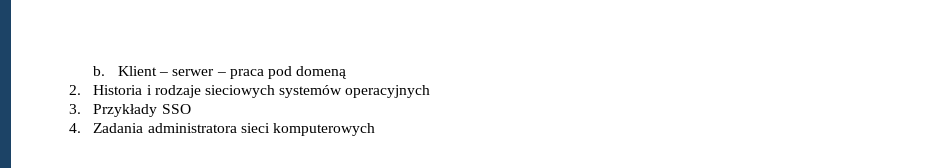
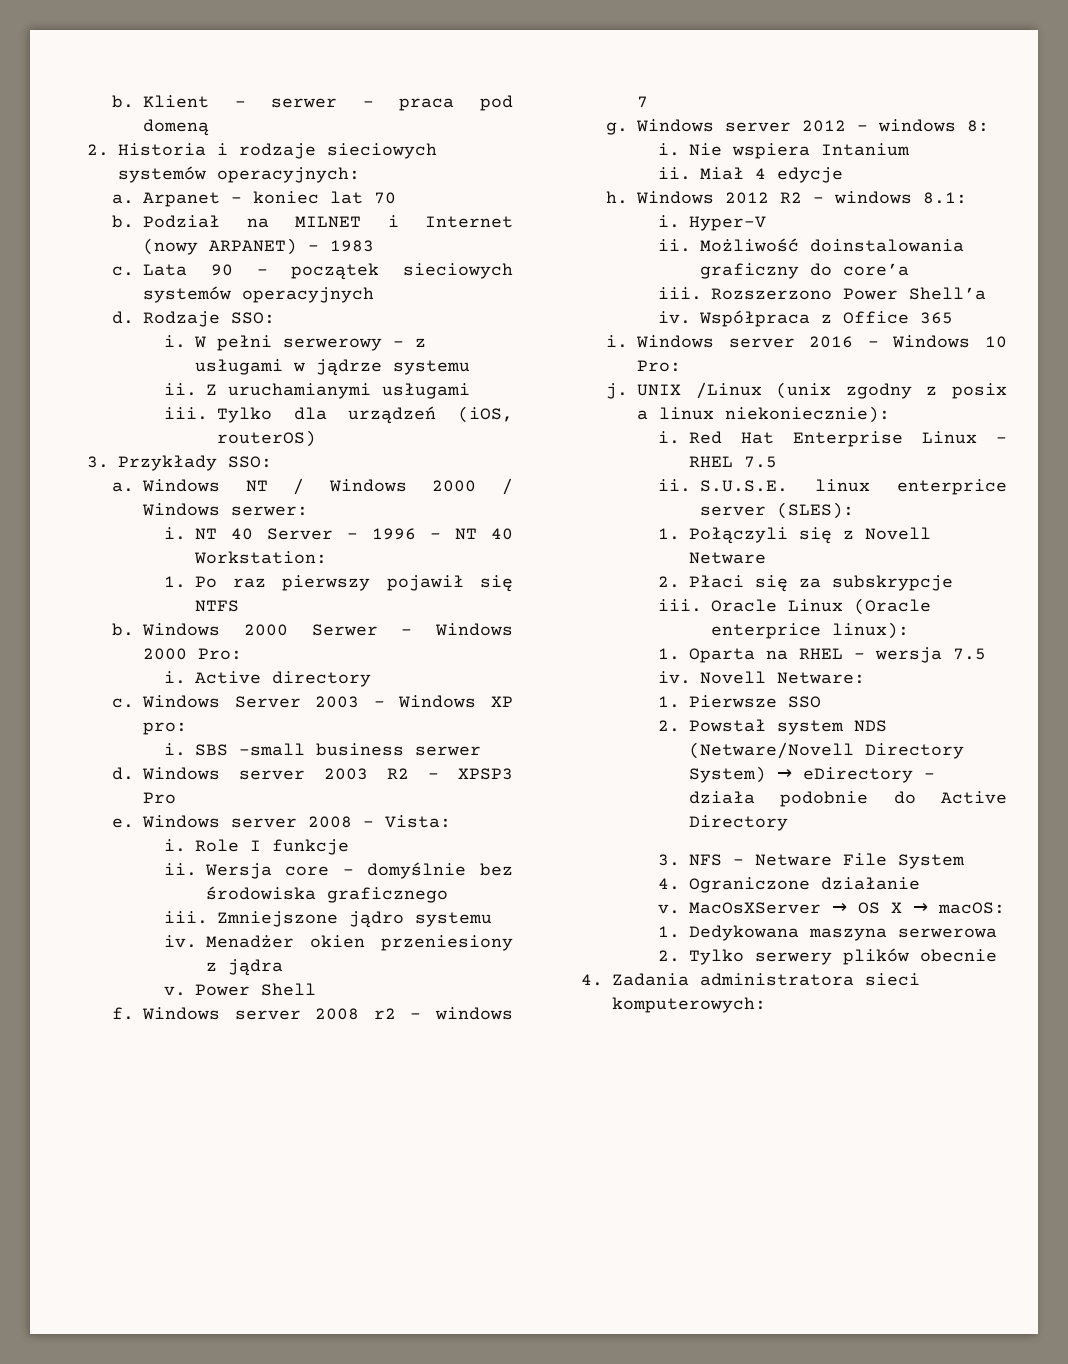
- 2. Historia i rodzaje sieciowych systemów operacyjnych
- 3. Przykłady SSO
+ 2. Historia i rodzaje sieciowych systemów operacyjnych:
+ a. Arpanet – koniec lat 70
+ b. Podział na MILNET i Internet (nowy ARPANET) – 1983
+ c. Lata 90 – początek sieciowych systemów operacyjnych
+ d. Rodzaje SSO:
+ i. W pełni serwerowy – z usługami w jądrze systemu
+ ii. Z uruchamianymi usługami
+ iii. Tylko dla urządzeń (iOS, routerOS)
+ 3. Przykłady SSO:
+ a. Windows NT / Windows 2000 / Windows serwer:
+ i. NT 40 Server – 1996 – NT 40 Workstation:
+ 1. Po raz pierwszy pojawił się NTFS
+ b. Windows 2000 Serwer – Windows 2000 Pro:
+ i. Active directory
+ c. Windows Server 2003 – Windows XP pro:
+ i. SBS -small business serwer
+ d. Windows server 2003 R2 – XPSP3 Pro
+ e. Windows server 2008 – Vista:
+ i. Role I funkcje
+ ii. Wersja core – domyślnie bez środowiska graficznego
+ iii. Zmniejszone jądro systemu
+ iv. Menadżer okien przeniesiony z jądra
+ v. Power Shell
+ f. Windows server 2008 r2 – windows 7
+ g. Windows server 2012 – windows 8:
+ i. Nie wspiera Intanium
+ ii. Miał 4 edycje
+ h. Windows 2012 R2 – windows 8.1:
+ i. Hyper-V
+ ii. Możliwość doinstalowania graficzny do core’a
+ iii. Rozszerzono Power Shell’a
+ iv. Współpraca z Office 365
+ i. Windows server 2016 – Windows 10 Pro:
+ j. UNIX /Linux (unix zgodny z posix a linux niekoniecznie):
+ i. Red Hat Enterprise Linux – RHEL 7.5
+ ii. S.U.S.E. linux enterprice server (SLES):
+ 1. Połączyli się z Novell Netware
+ 2. Płaci się za subskrypcje
+ iii. Oracle Linux (Oracle enterprice linux):
+ 1. Oparta na RHEL – wersja 7.5
+ iv. Novell Netware:
+ 1. Pierwsze SSO
+ 2. Powstał system NDS (Netware/Novell Directory System) → eDirectory – działa podobnie do Active Directory
+ 3. NFS – Netware File System
+ 4. Ograniczone działanie
+ v. MacOsXServer → OS X → macOS:
+ 1. Dedykowana maszyna serwerowa
+ 2. Tylko serwery plików obecnie
- 4. Zadania administratora sieci komputerowych
+ 4. Zadania administratora sieci komputerowych:

